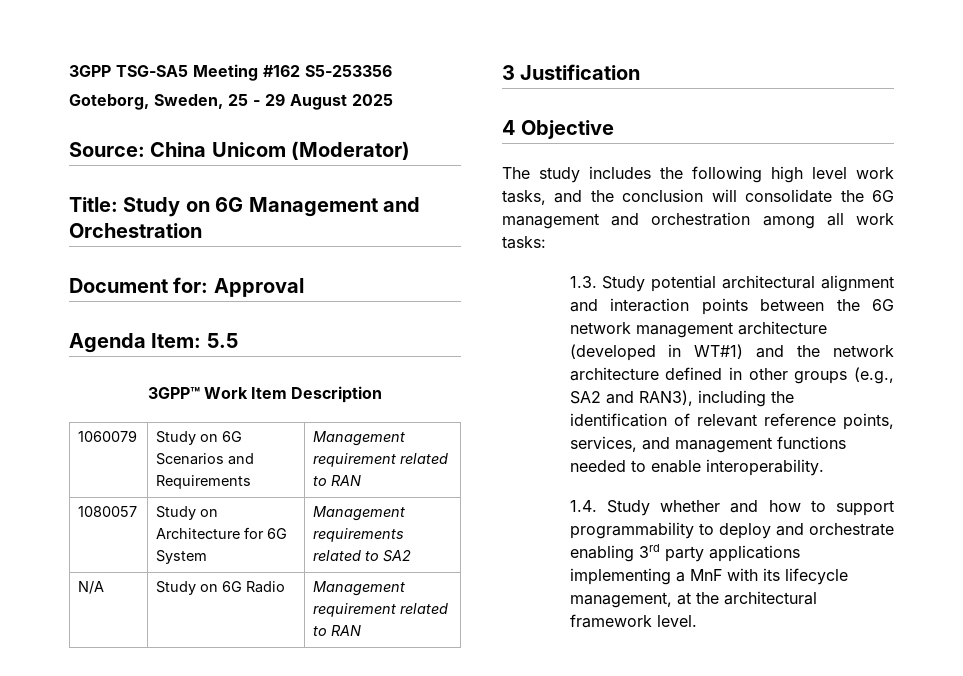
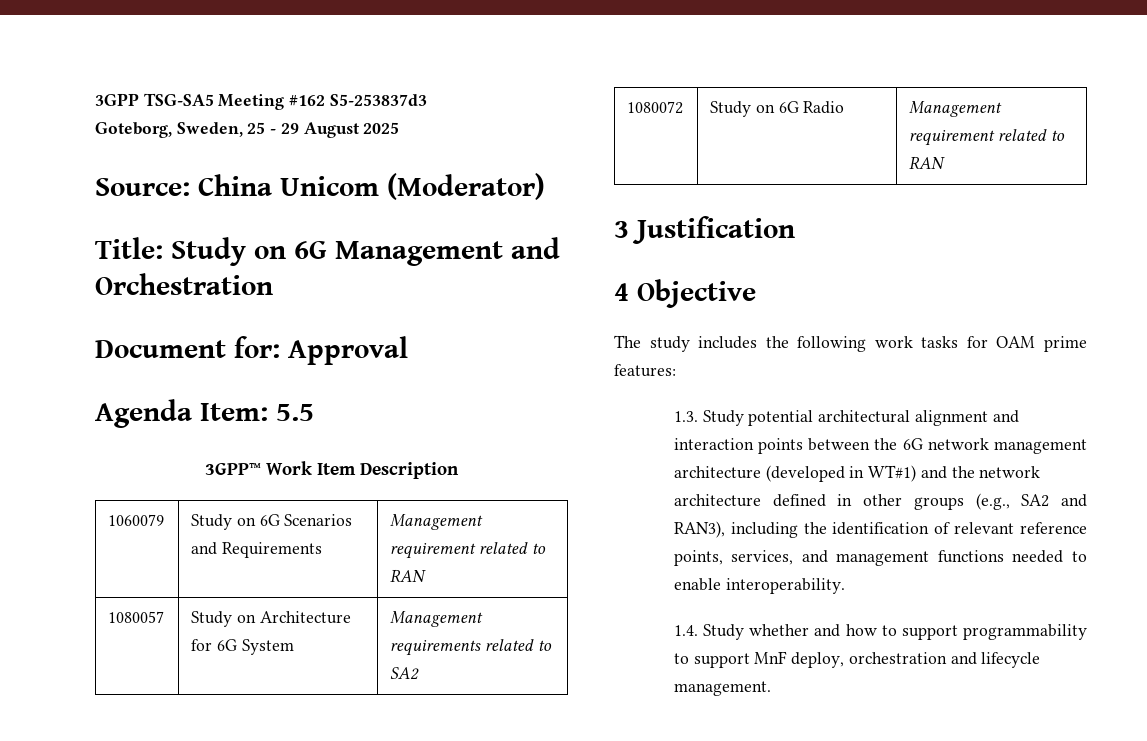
- 3GPP TSG-SA5 Meeting #162 S5-253356
+ 3GPP TSG-SA5 Meeting #162 S5-253837d3
- N/A | Study on 6G Radio | Management requirement related to RAN
+ 1080072 | Study on 6G Radio | Management requirement related to RAN
- The study includes the following high level work tasks, and the conclusion will consolidate the 6G management and orchestration among all work tasks:
+ The study includes the following work tasks for OAM prime features:
- 1.4. Study whether and how to support programmability to deploy and orchestrate enabling 3rd party applications implementing a MnF with its lifecycle management, at the architectural framework level.
+ 1.4. Study whether and how to support programmability to support MnF deploy, orchestration and lifecycle management.

